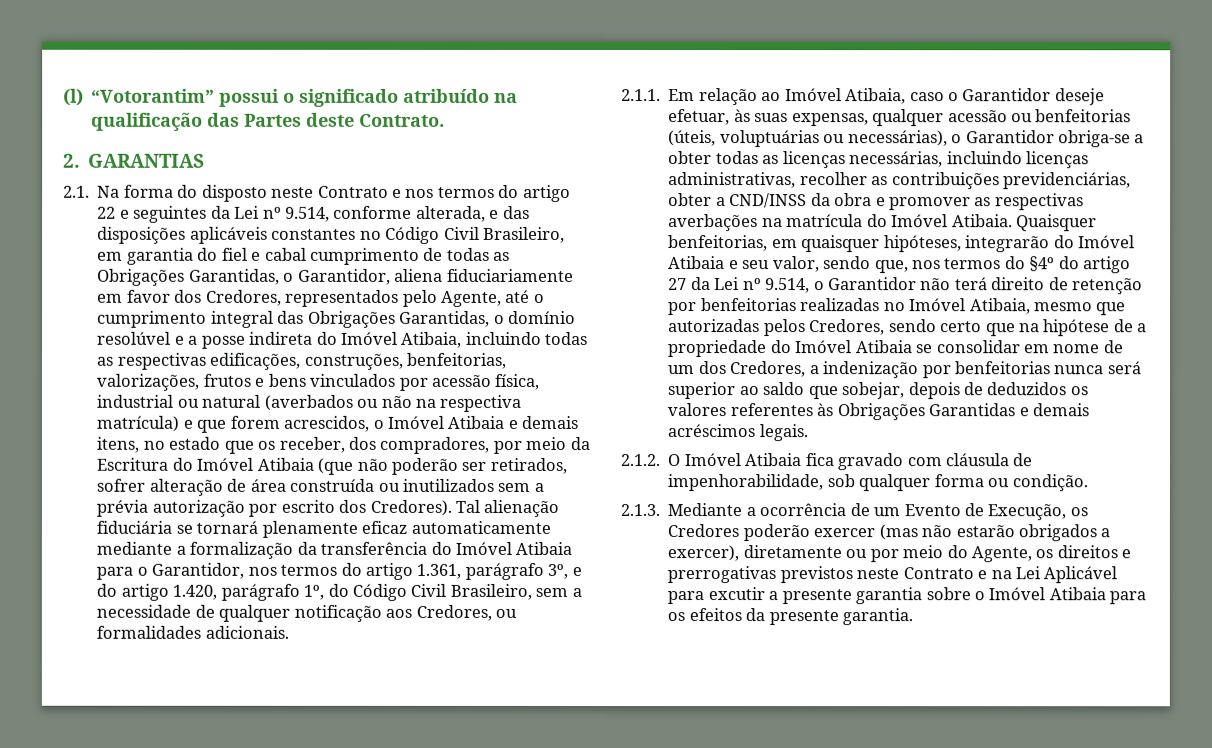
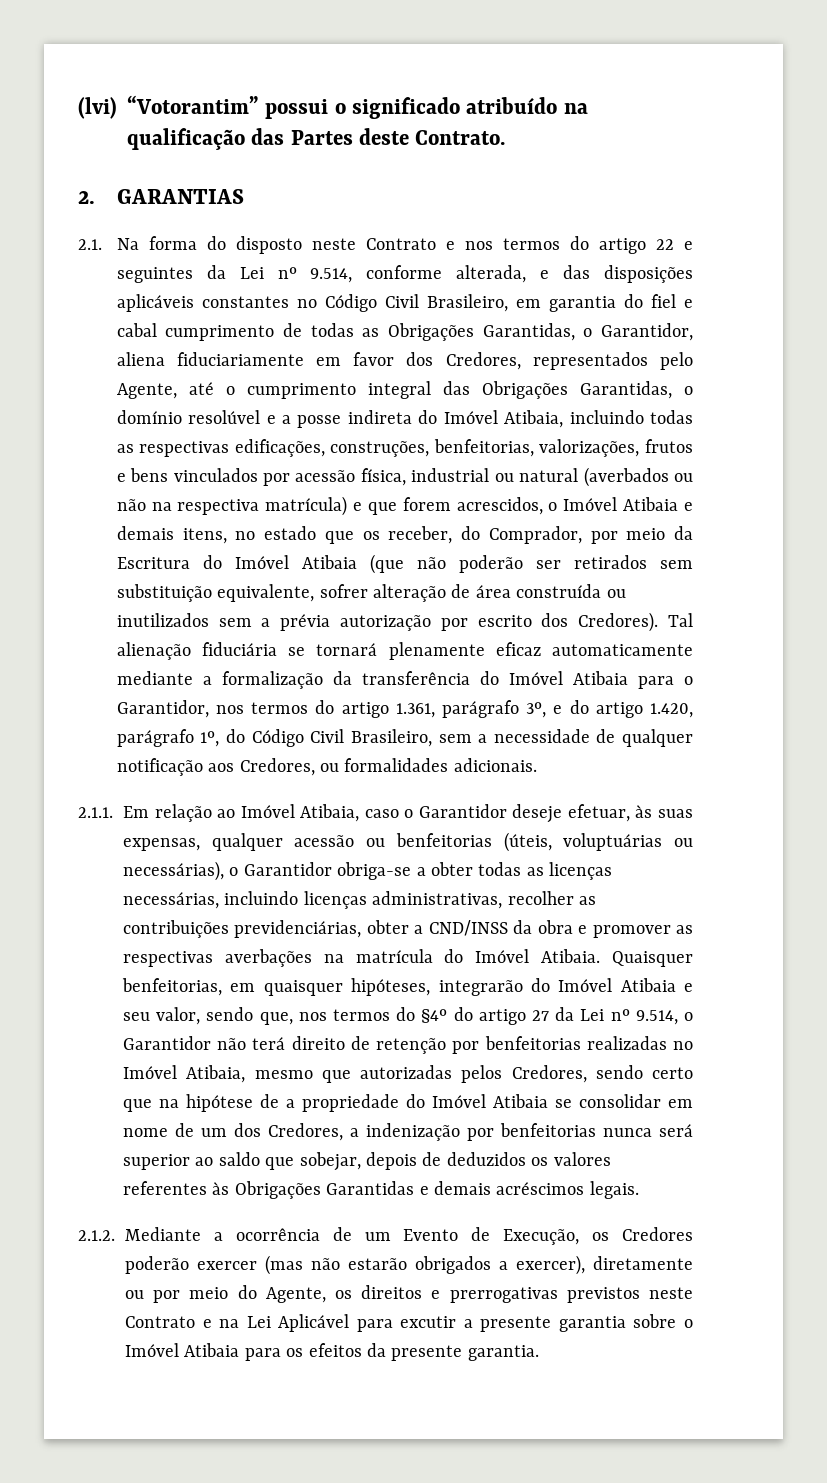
- (l) “Votorantim” possui o significado atribuído na qualificação das Partes deste Contrato.
+ (lvi) “Votorantim” possui o significado atribuído na qualificação das Partes deste Contrato.
- 2.1. Na forma do disposto neste Contrato e nos termos do artigo 22 e seguintes da Lei nº 9.514, conforme alterada, e das disposições aplicáveis constantes no Código Civil Brasileiro, em garantia do fiel e cabal cumprimento de todas as Obrigações Garantidas, o Garantidor, aliena fiduciariamente em favor dos Credores, representados pelo Agente, até o cumprimento integral das Obrigações Garantidas, o domínio resolúvel e a posse indireta do Imóvel Atibaia, incluindo todas as respectivas edificações, construções, benfeitorias, valorizações, frutos e bens vinculados por acessão física, industrial ou natural (averbados ou não na respectiva matrícula) e que forem acrescidos, o Imóvel Atibaia e demais itens, no estado que os receber, dos compradores, por meio da Escritura do Imóvel Atibaia (que não poderão ser retirados, sofrer alteração de área construída ou inutilizados sem a prévia autorização por escrito dos Credores).
+ 2.1. Na forma do disposto neste Contrato e nos termos do artigo 22 e seguintes da Lei nº 9.514, conforme alterada, e das disposições aplicáveis constantes no Código Civil Brasileiro, em garantia do fiel e cabal cumprimento de todas as Obrigações Garantidas, o Garantidor, aliena fiduciariamente em favor dos Credores, representados pelo Agente, até o cumprimento integral das Obrigações Garantidas, o domínio resolúvel e a posse indireta do Imóvel Atibaia, incluindo todas as respectivas edificações, construções, benfeitorias, valorizações, frutos e bens vinculados por acessão física, industrial ou natural (averbados ou não na respectiva matrícula) e que forem acrescidos, o Imóvel Atibaia e demais itens, no estado que os receber, do Comprador, por meio da Escritura do Imóvel Atibaia (que não poderão ser retirados sem substituição equivalente, sofrer alteração de área construída ou inutilizados sem a prévia autorização por escrito dos Credores).
- 2.1.2. O Imóvel Atibaia fica gravado com cláusula de impenhorabilidade, sob qualquer forma ou condição.
- 2.1.3. Mediante a ocorrência de um Evento de Execução, os Credores poderão exercer (mas não estarão obrigados a exercer), diretamente ou por meio do Agente, os direitos e prerrogativas previstos neste Contrato e na Lei Aplicável para excutir a presente garantia sobre o Imóvel Atibaia para os efeitos da presente garantia.
+ 2.1.2. Mediante a ocorrência de um Evento de Execução, os Credores poderão exercer (mas não estarão obrigados a exercer), diretamente ou por meio do Agente, os direitos e prerrogativas previstos neste Contrato e na Lei Aplicável para excutir a presente garantia sobre o Imóvel Atibaia para os efeitos da presente garantia.

